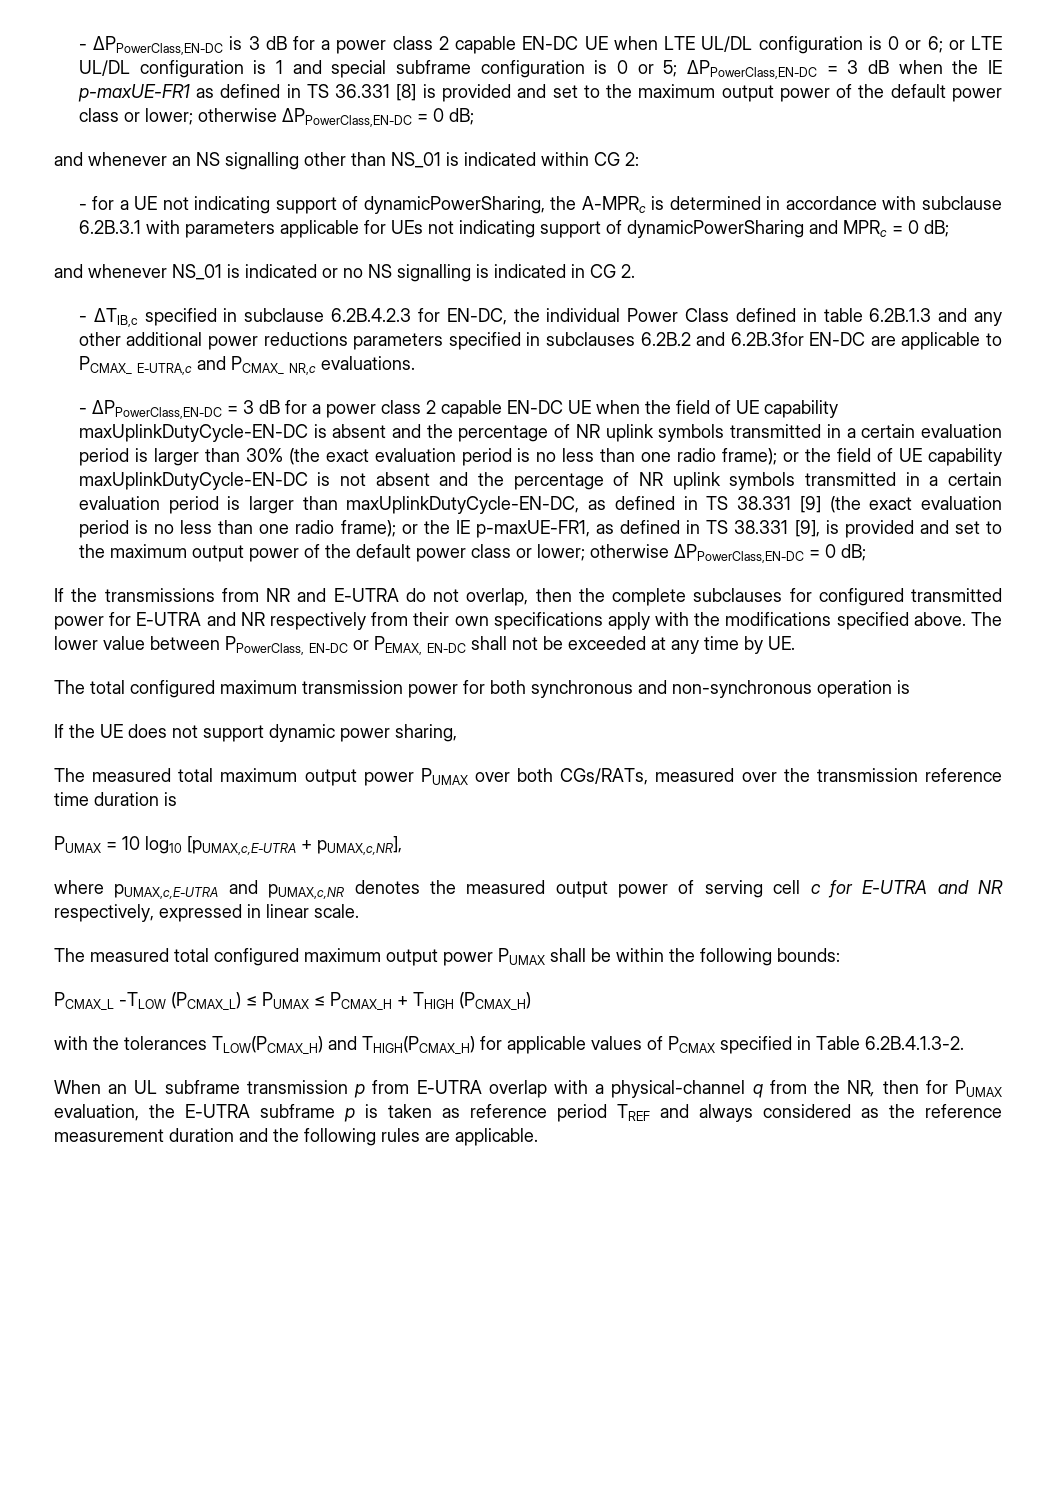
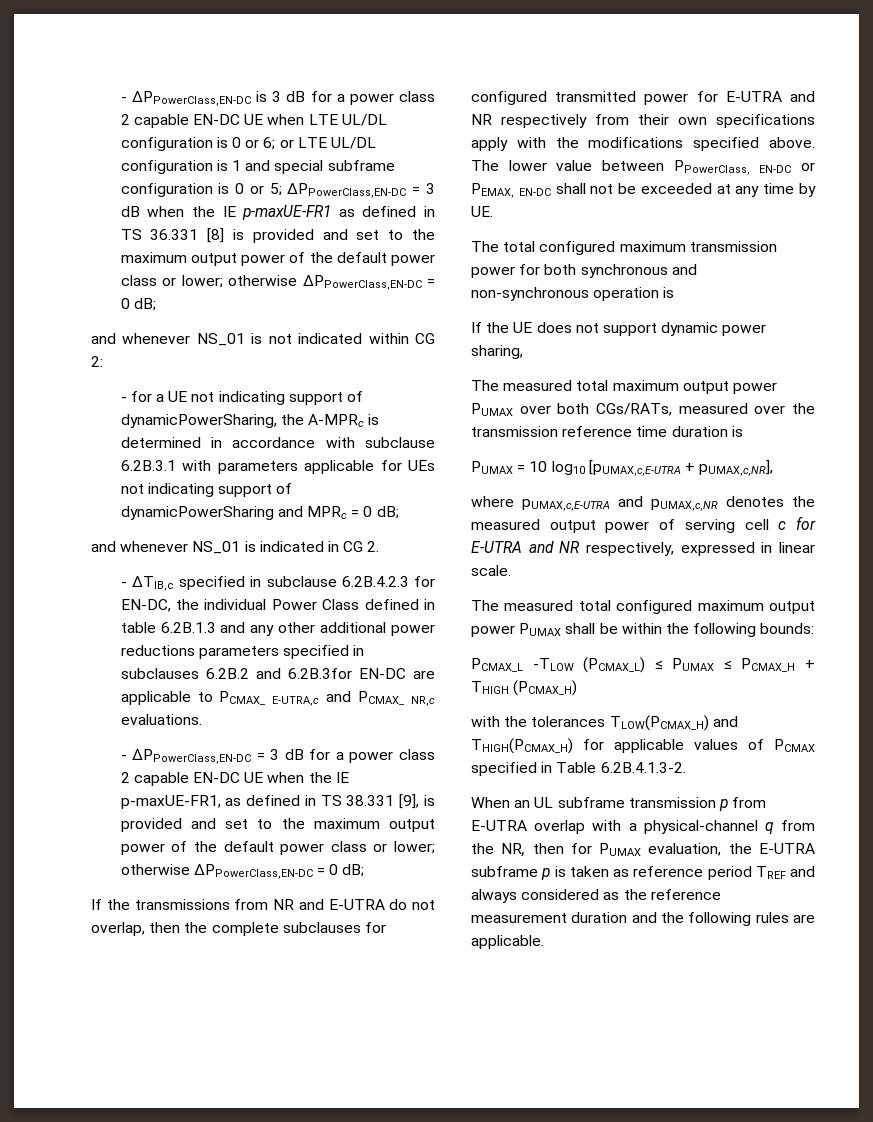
- and whenever an NS signalling other than NS_01 is indicated within CG 2:
+ and whenever NS_01 is not indicated within CG 2:
- and whenever NS_01 is indicated or no NS signalling is indicated in CG 2.
+ and whenever NS_01 is indicated in CG 2.
- - ∆PPowerClass,EN-DC = 3 dB for a power class 2 capable EN-DC UE when the field of UE capability maxUplinkDutyCycle-EN-DC is absent and the percentage of NR uplink symbols transmitted in a certain evaluation period is larger than 30% (the exact evaluation period is no less than one radio frame); or the field of UE capability maxUplinkDutyCycle-EN-DC is not absent and the percentage of NR uplink symbols transmitted in a certain evaluation period is larger than maxUplinkDutyCycle-EN-DC, as defined in TS 38.331 [9] (the exact evaluation period is no less than one radio frame); or the IE p-maxUE-FR1, as defined in TS 38.331 [9], is provided and set to the maximum output power of the default power class or lower; otherwise ∆PPowerClass,EN-DC = 0 dB;
+ - ∆PPowerClass,EN-DC = 3 dB for a power class 2 capable EN-DC UE when the IE p-maxUE-FR1, as defined in TS 38.331 [9], is provided and set to the maximum output power of the default power class or lower; otherwise ∆PPowerClass,EN-DC = 0 dB;

